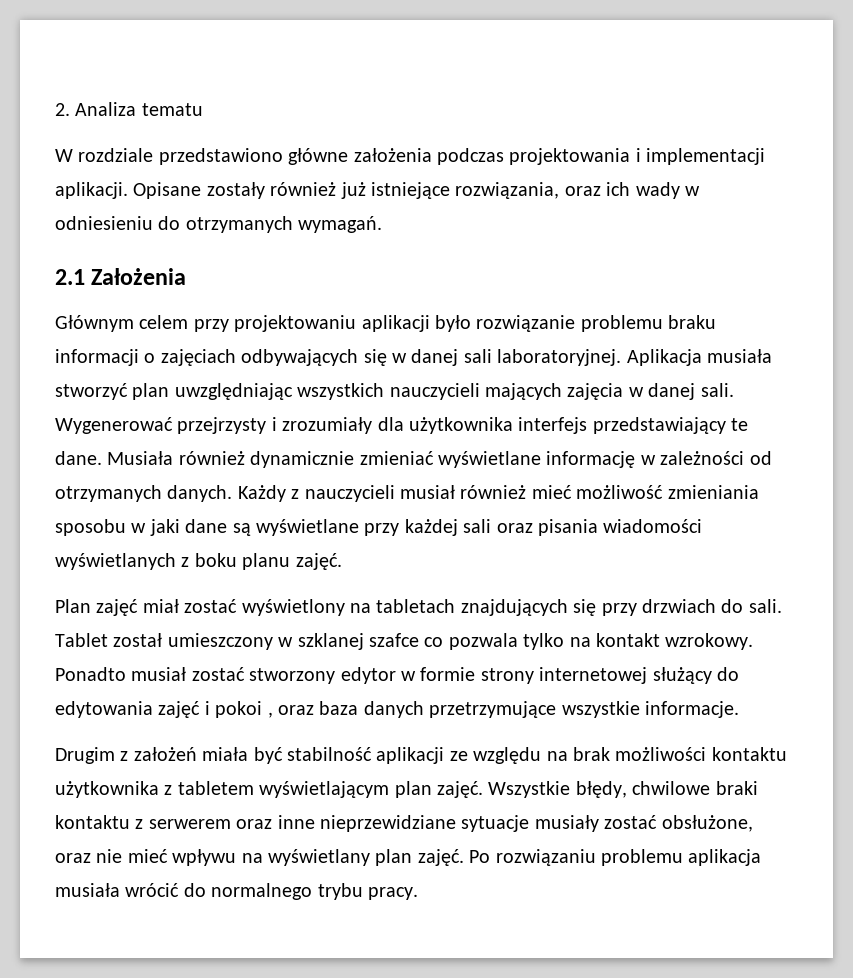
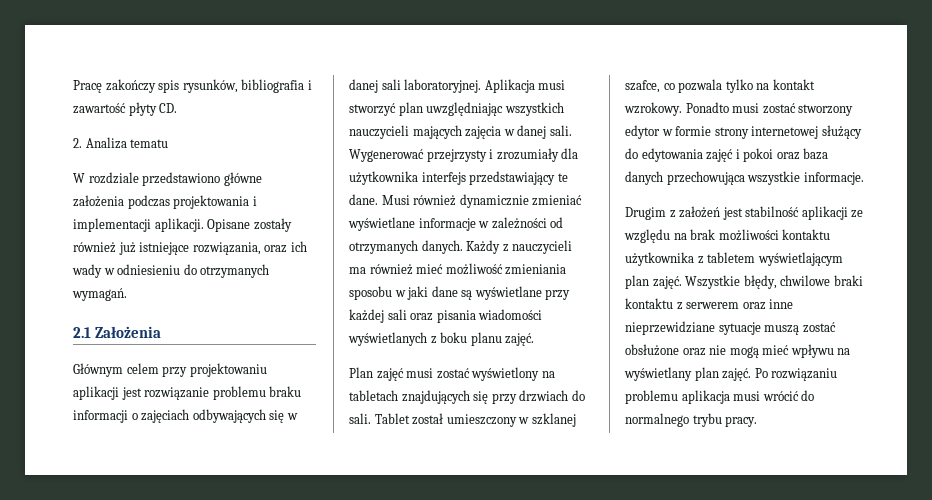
+ Pracę zakończy spis rysunków, bibliografia i zawartość płyty CD.
- Głównym celem przy projektowaniu aplikacji było rozwiązanie problemu braku informacji o zajęciach odbywających się w danej sali laboratoryjnej.
+ Głównym celem przy projektowaniu aplikacji jest rozwiązanie problemu braku informacji o zajęciach odbywających się w danej sali laboratoryjnej.
- Aplikacja musiała stworzyć plan uwzględniając wszystkich nauczycieli mających zajęcia w danej sali.
+ Aplikacja musi stworzyć plan uwzględniając wszystkich nauczycieli mających zajęcia w danej sali.
- Musiała również dynamicznie zmieniać wyświetlane informację w zależności od otrzymanych danych.
+ Musi również dynamicznie zmieniać wyświetlane informacje w zależności od otrzymanych danych.
- Każdy z nauczycieli musiał również mieć możliwość zmieniania sposobu w jaki dane są wyświetlane przy każdej sali oraz pisania wiadomości wyświetlanych z boku planu zajęć.
+ Każdy z nauczycieli ma również mieć możliwość zmieniania sposobu w jaki dane są wyświetlane przy każdej sali oraz pisania wiadomości wyświetlanych z boku planu zajęć.
- Plan zajęć miał zostać wyświetlony na tabletach znajdujących się przy drzwiach do sali.
+ Plan zajęć musi zostać wyświetlony na tabletach znajdujących się przy drzwiach do sali.
- Tablet został umieszczony w szklanej szafce co pozwala tylko na kontakt wzrokowy.
+ Tablet został umieszczony w szklanej szafce, co pozwala tylko na kontakt wzrokowy.
- Ponadto musiał zostać stworzony edytor w formie strony internetowej służący do edytowania zajęć i pokoi , oraz baza danych przetrzymujące wszystkie informacje.
+ Ponadto musi zostać stworzony edytor w formie strony internetowej służący do edytowania zajęć i pokoi oraz baza danych przechowująca wszystkie informacje.
- Drugim z założeń miała być stabilność aplikacji ze względu na brak możliwości kontaktu użytkownika z tabletem wyświetlającym plan zajęć.
+ Drugim z założeń jest stabilność aplikacji ze względu na brak możliwości kontaktu użytkownika z tabletem wyświetlającym plan zajęć.
- Wszystkie błędy, chwilowe braki kontaktu z serwerem oraz inne nieprzewidziane sytuacje musiały zostać obsłużone, oraz nie mieć wpływu na wyświetlany plan zajęć.
+ Wszystkie błędy, chwilowe braki kontaktu z serwerem oraz inne nieprzewidziane sytuacje muszą zostać obsłużone oraz nie mogą mieć wpływu na wyświetlany plan zajęć.
- Po rozwiązaniu problemu aplikacja musiała wrócić do normalnego trybu pracy.
+ Po rozwiązaniu problemu aplikacja musi wrócić do normalnego trybu pracy.

